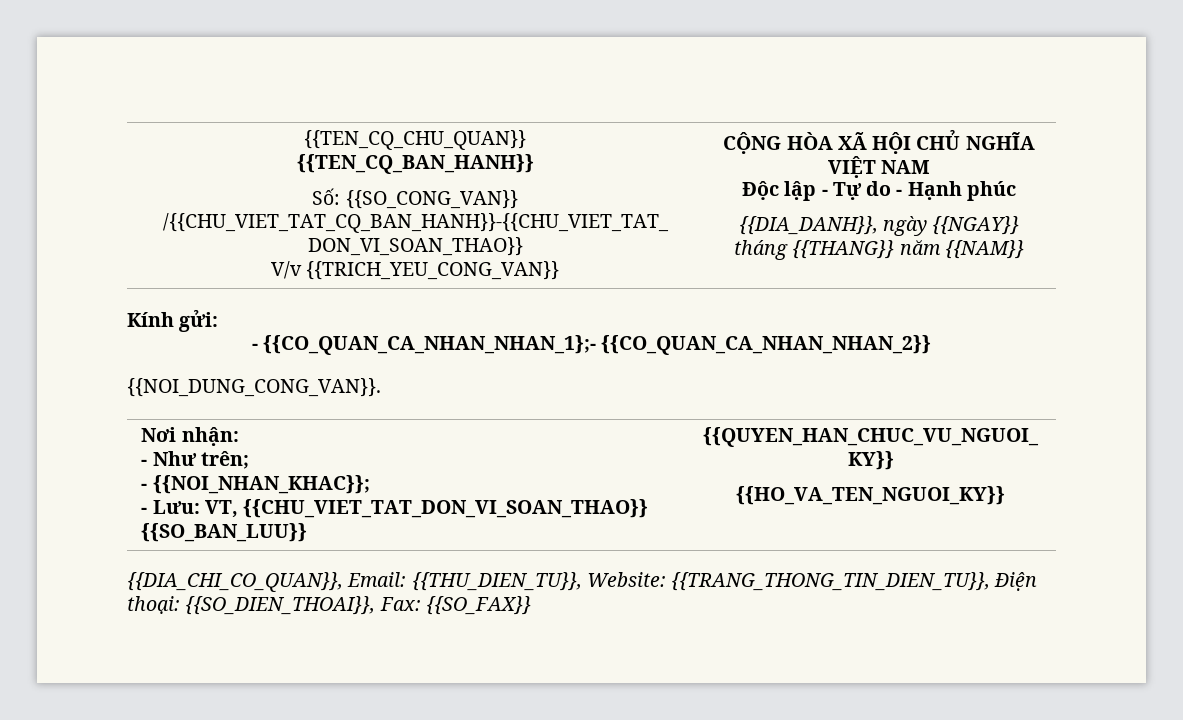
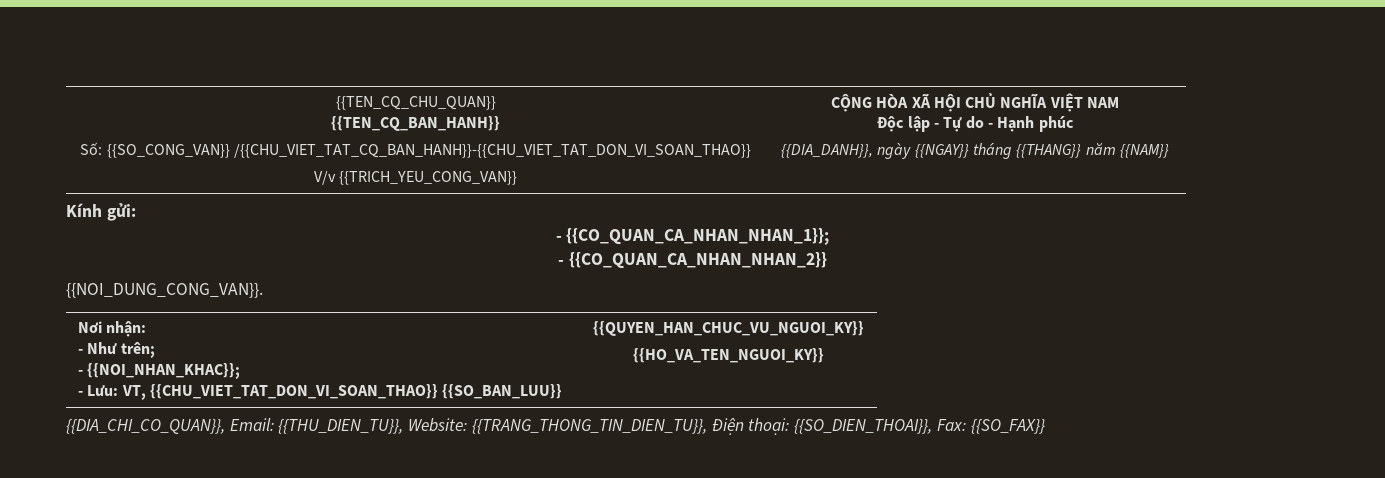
- - {{CO_QUAN_CA_NHAN_NHAN_1};- {{CO_QUAN_CA_NHAN_NHAN_2}}
+ - {{CO_QUAN_CA_NHAN_NHAN_1}};
+ - {{CO_QUAN_CA_NHAN_NHAN_2}}

